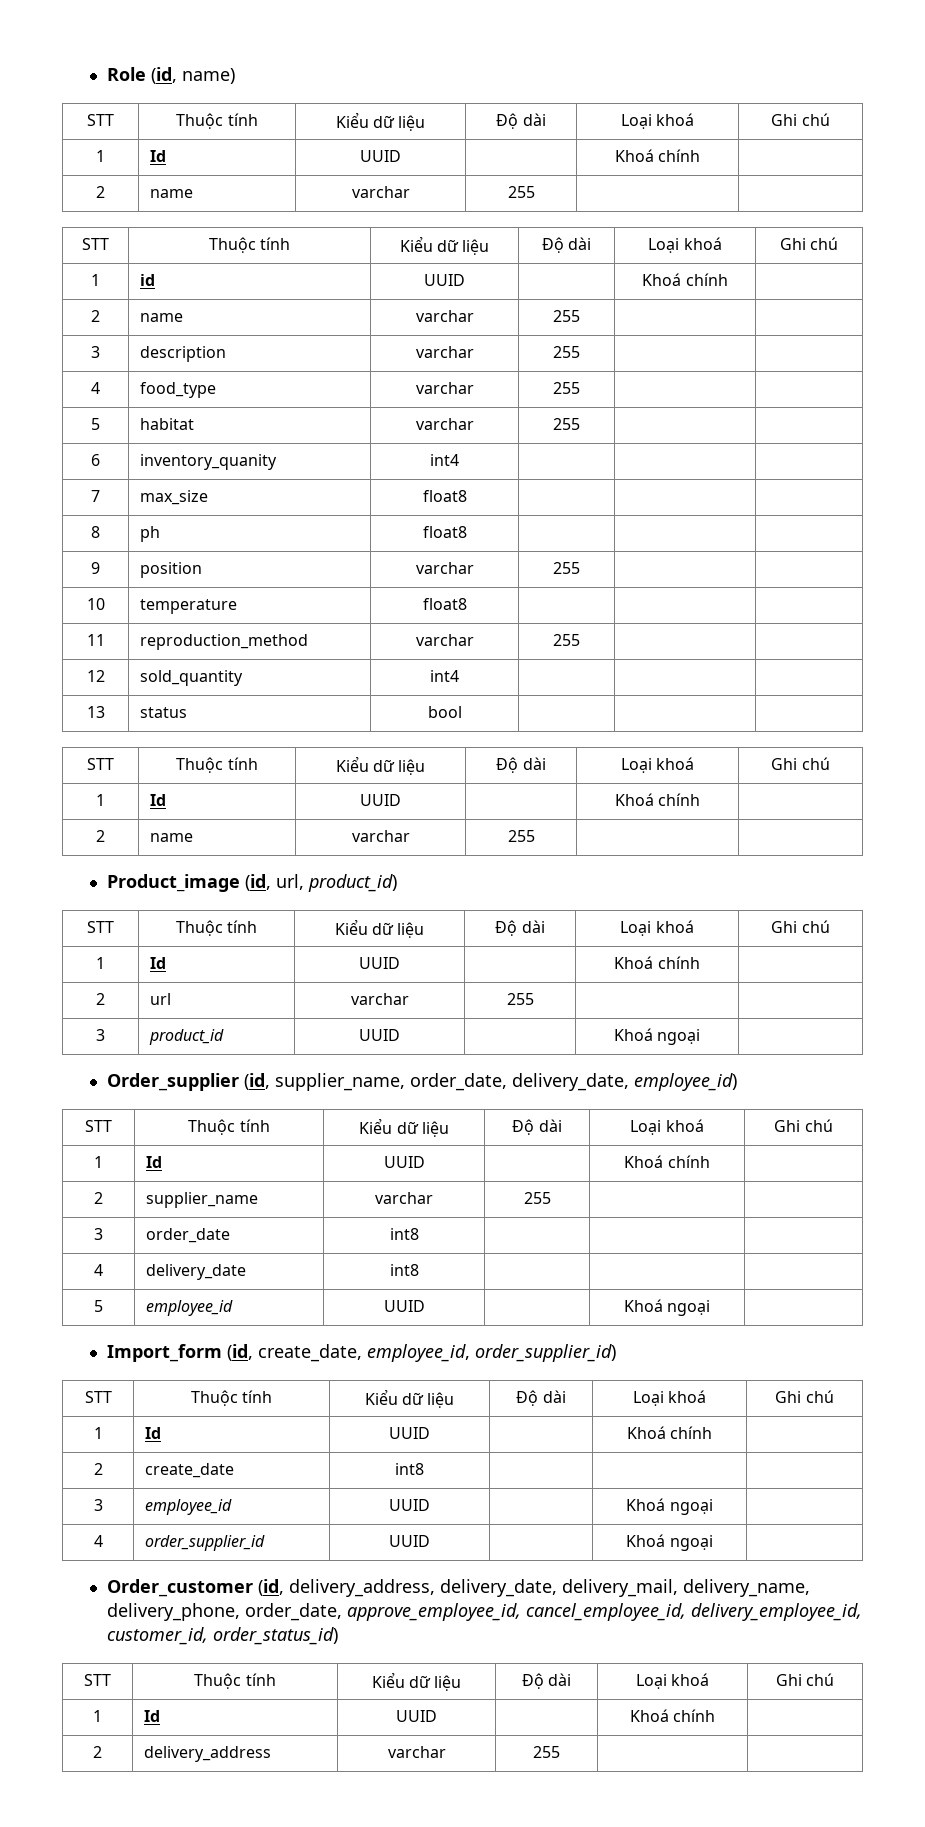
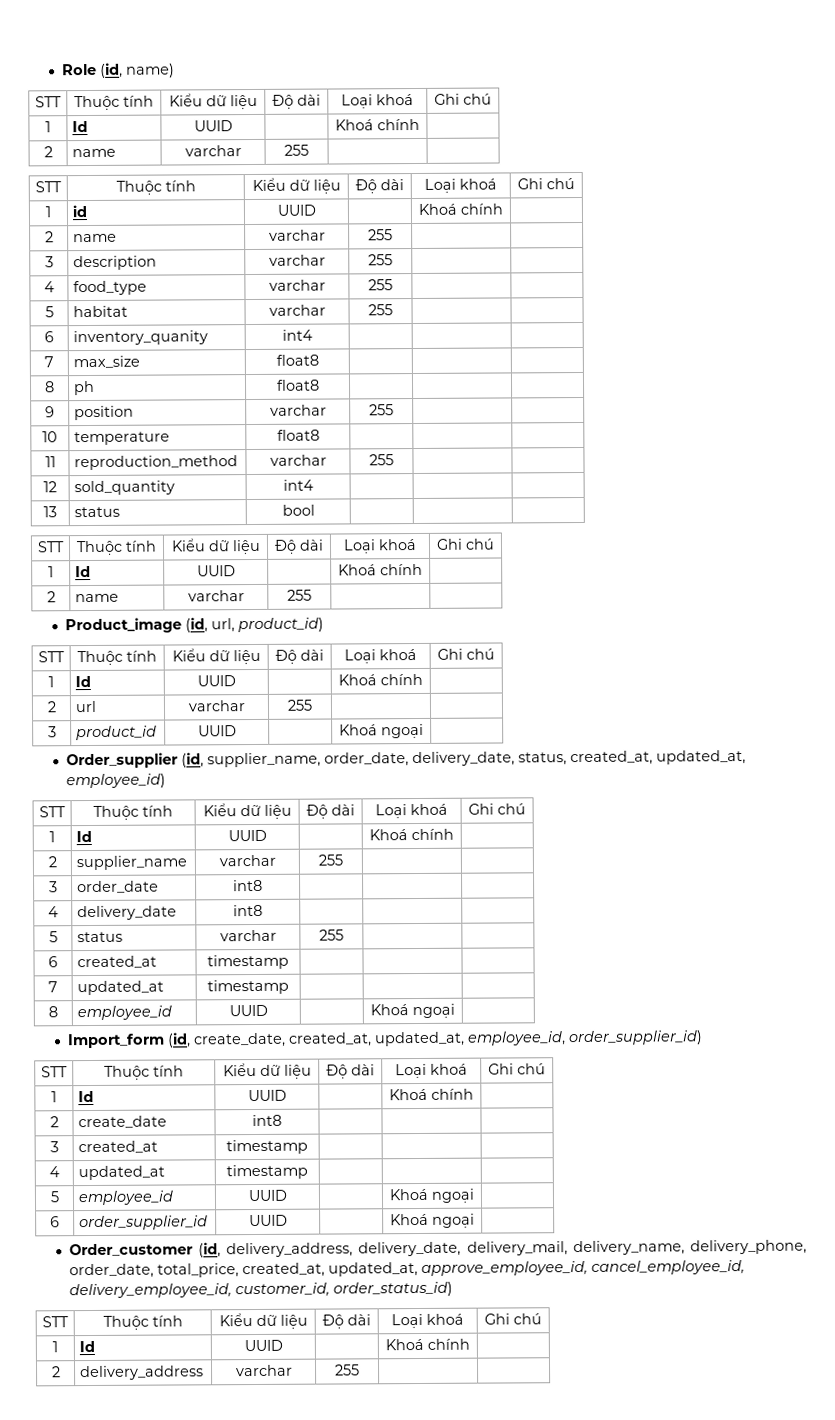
- Order_supplier (id, supplier_name, order_date, delivery_date, employee_id)
+ Order_supplier (id, supplier_name, order_date, delivery_date, status, created_at, updated_at, employee_id)
- 5 | employee_id | UUID | | Khoá ngoại |
+ 5 | status | varchar | 255 | |
+ 6 | created_at | timestamp | | |
+ 7 | updated_at | timestamp | | |
+ 8 | employee_id | UUID | | Khoá ngoại |
- Import_form (id, create_date, employee_id, order_supplier_id)
+ Import_form (id, create_date, created_at, updated_at, employee_id, order_supplier_id)
- 3 | employee_id | UUID | | Khoá ngoại |
- 4 | order_supplier_id | UUID | | Khoá ngoại |
+ 3 | created_at | timestamp | | |
+ 4 | updated_at | timestamp | | |
+ 5 | employee_id | UUID | | Khoá ngoại |
+ 6 | order_supplier_id | UUID | | Khoá ngoại |
- Order_customer (id, delivery_address, delivery_date, delivery_mail, delivery_name, delivery_phone, order_date, approve_employee_id, cancel_employee_id, delivery_employee_id, customer_id, order_status_id)
+ Order_customer (id, delivery_address, delivery_date, delivery_mail, delivery_name, delivery_phone, order_date, total_price, created_at, updated_at, approve_employee_id, cancel_employee_id, delivery_employee_id, customer_id, order_status_id)

